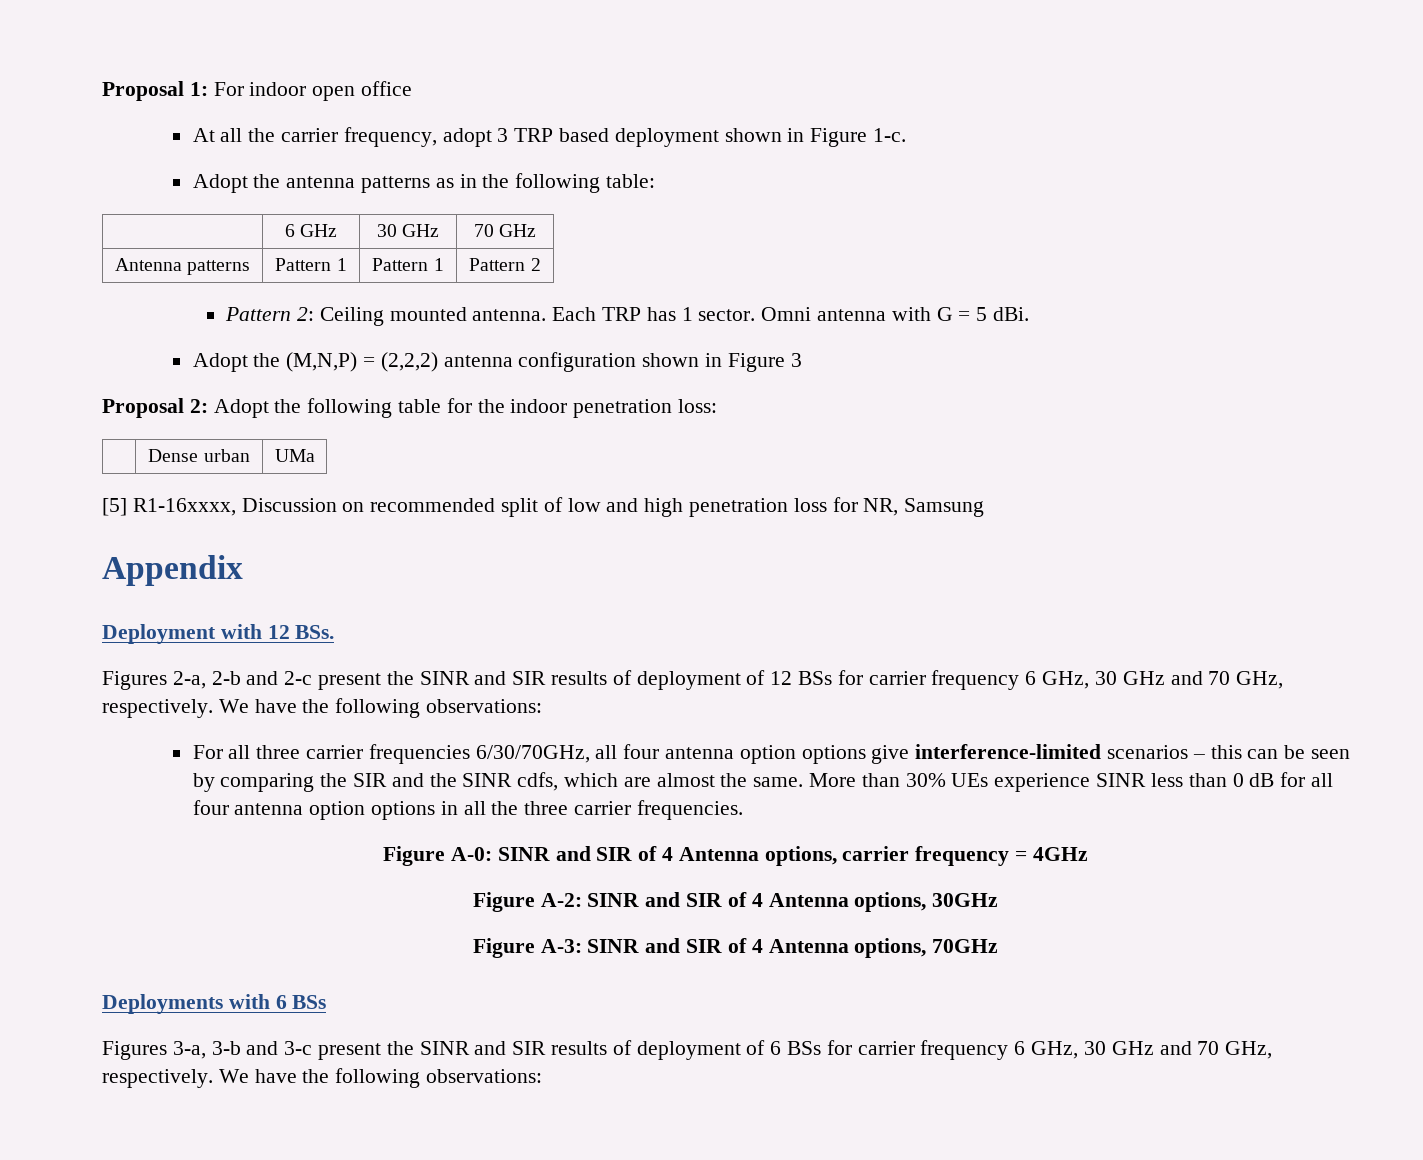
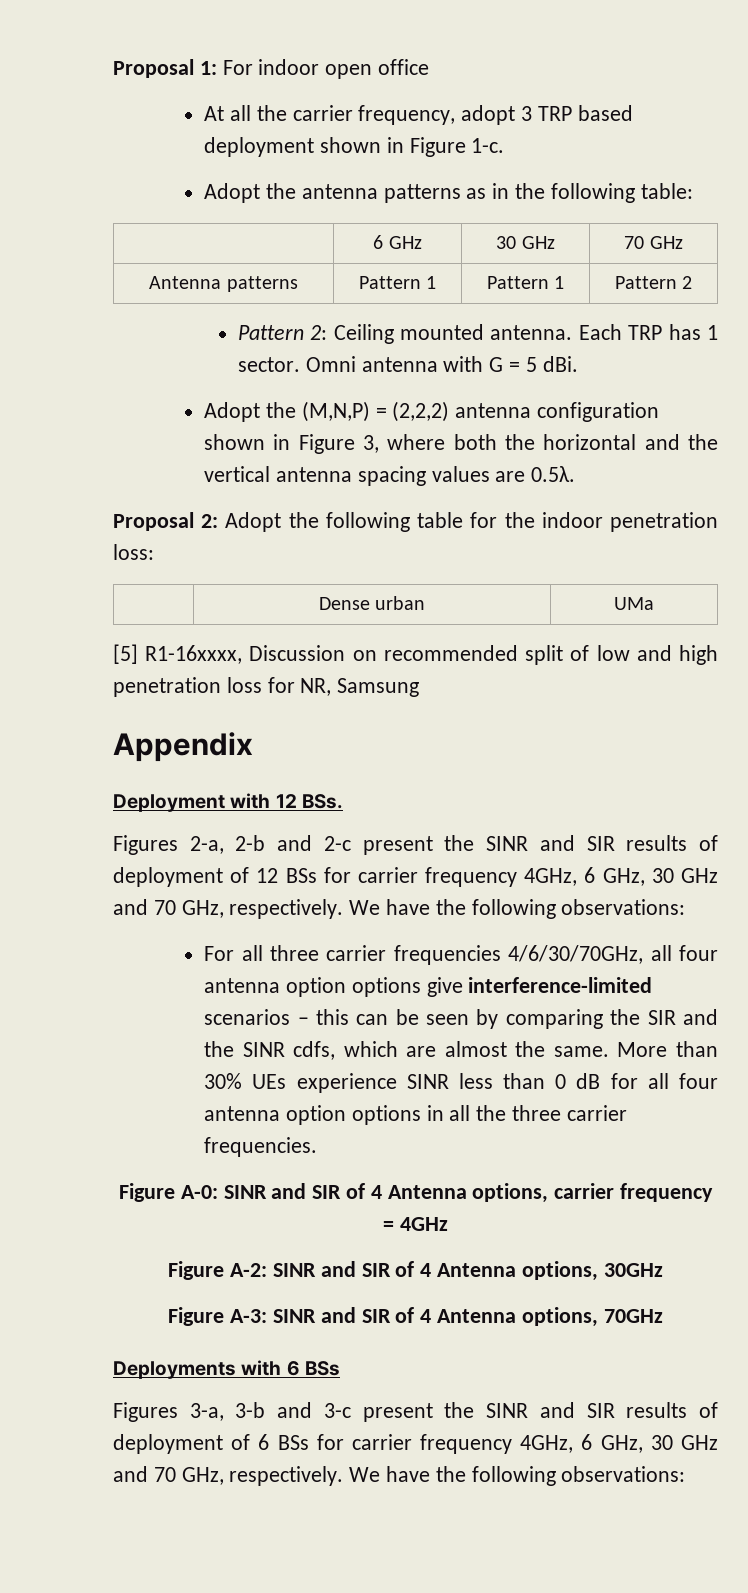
- Adopt the (M,N,P) = (2,2,2) antenna configuration shown in Figure 3
+ Adopt the (M,N,P) = (2,2,2) antenna configuration shown in Figure 3, where both the horizontal and the vertical antenna spacing values are 0.5λ.
- Figures 2-a, 2-b and 2-c present the SINR and SIR results of deployment of 12 BSs for carrier frequency 6 GHz, 30 GHz and 70 GHz, respectively.
+ Figures 2-a, 2-b and 2-c present the SINR and SIR results of deployment of 12 BSs for carrier frequency 4GHz, 6 GHz, 30 GHz and 70 GHz, respectively.
- For all three carrier frequencies 6/30/70GHz, all four antenna option options give interference-limited scenarios – this can be seen by comparing the SIR and the SINR cdfs, which are almost the same.
+ For all three carrier frequencies 4/6/30/70GHz, all four antenna option options give interference-limited scenarios – this can be seen by comparing the SIR and the SINR cdfs, which are almost the same.
- Figures 3-a, 3-b and 3-c present the SINR and SIR results of deployment of 6 BSs for carrier frequency 6 GHz, 30 GHz and 70 GHz, respectively.
+ Figures 3-a, 3-b and 3-c present the SINR and SIR results of deployment of 6 BSs for carrier frequency 4GHz, 6 GHz, 30 GHz and 70 GHz, respectively.

